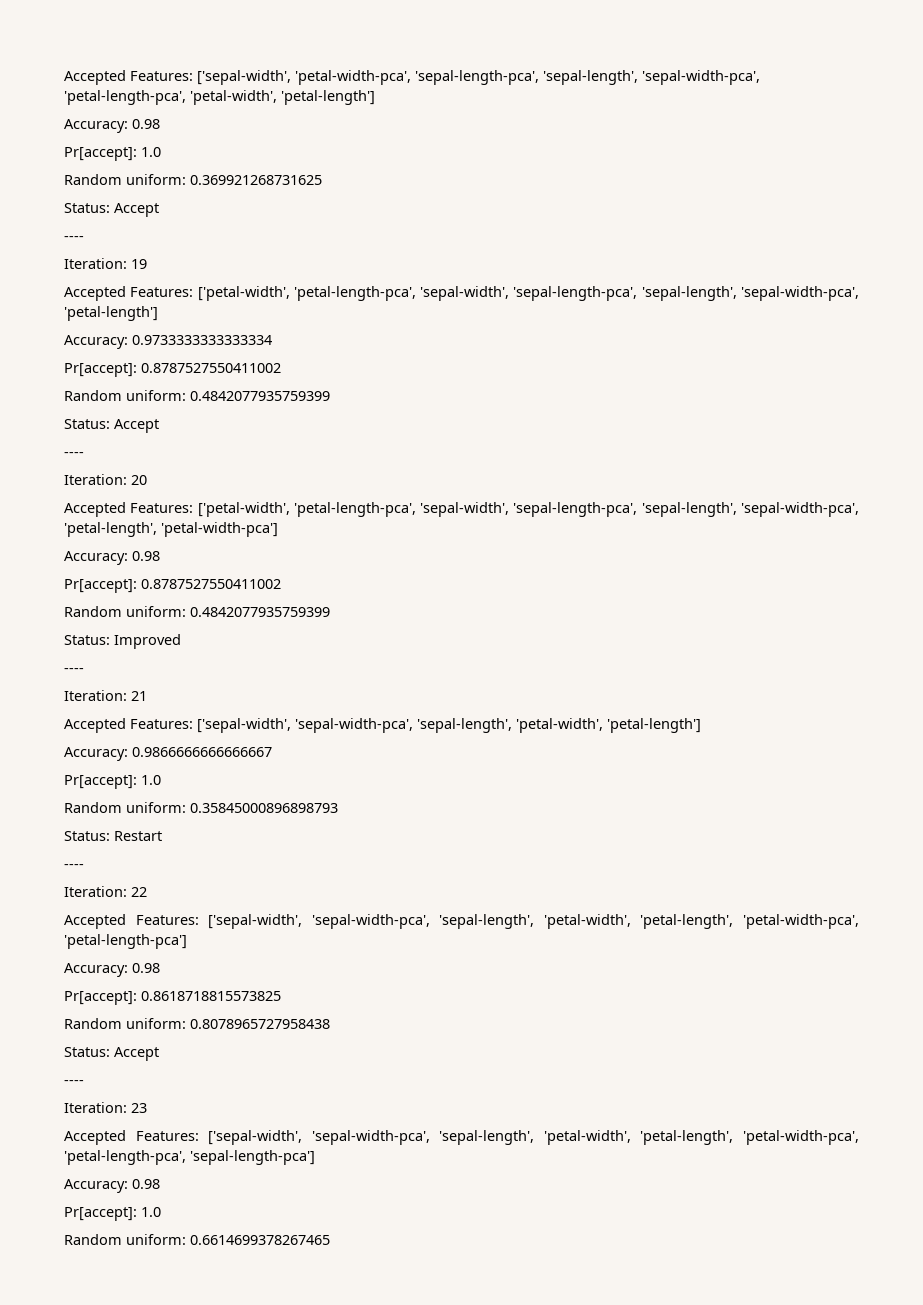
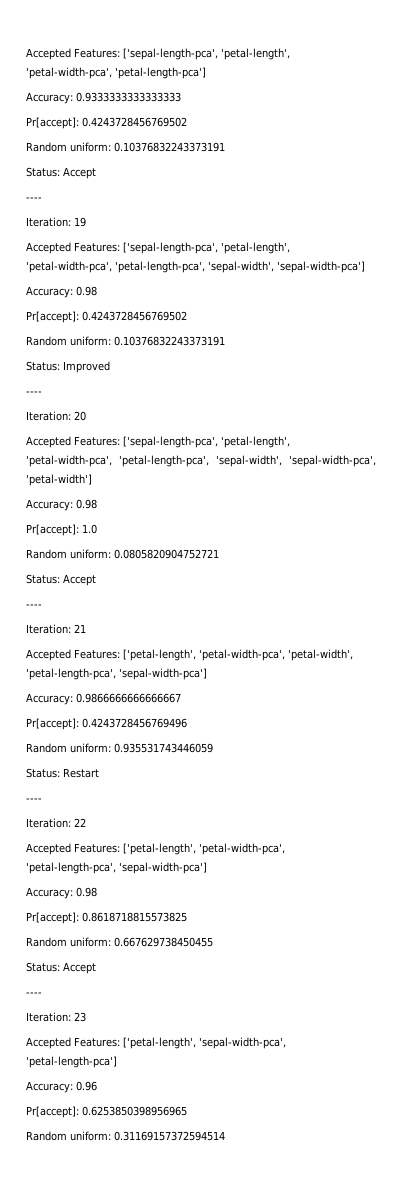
- Accepted Features: ['sepal-width', 'petal-width-pca', 'sepal-length-pca', 'sepal-length', 'sepal-width-pca', 'petal-length-pca', 'petal-width', 'petal-length']
- Accuracy: 0.98
- Pr[accept]: 1.0
- Random uniform: 0.369921268731625
+ Accepted Features: ['sepal-length-pca', 'petal-length', 'petal-width-pca', 'petal-length-pca']
+ Accuracy: 0.9333333333333333
+ Pr[accept]: 0.4243728456769502
+ Random uniform: 0.10376832243373191
- Accepted Features: ['petal-width', 'petal-length-pca', 'sepal-width', 'sepal-length-pca', 'sepal-length', 'sepal-width-pca', 'petal-length']
- Accuracy: 0.9733333333333334
- Pr[accept]: 0.8787527550411002
- Random uniform: 0.4842077935759399
- Status: Accept
+ Accepted Features: ['sepal-length-pca', 'petal-length', 'petal-width-pca', 'petal-length-pca', 'sepal-width', 'sepal-width-pca']
+ Accuracy: 0.98
+ Pr[accept]: 0.4243728456769502
+ Random uniform: 0.10376832243373191
+ Status: Improved
- Accepted Features: ['petal-width', 'petal-length-pca', 'sepal-width', 'sepal-length-pca', 'sepal-length', 'sepal-width-pca', 'petal-length', 'petal-width-pca']
+ Accepted Features: ['sepal-length-pca', 'petal-length', 'petal-width-pca', 'petal-length-pca', 'sepal-width', 'sepal-width-pca', 'petal-width']
  Accuracy: 0.98
- Pr[accept]: 0.8787527550411002
- Random uniform: 0.4842077935759399
- Status: Improved
+ Pr[accept]: 1.0
+ Random uniform: 0.0805820904752721
+ Status: Accept
- Accepted Features: ['sepal-width', 'sepal-width-pca', 'sepal-length', 'petal-width', 'petal-length']
+ Accepted Features: ['petal-length', 'petal-width-pca', 'petal-width', 'petal-length-pca', 'sepal-width-pca']
  Accuracy: 0.9866666666666667
- Pr[accept]: 1.0
- Random uniform: 0.35845000896898793
+ Pr[accept]: 0.4243728456769496
+ Random uniform: 0.935531743446059
- Accepted Features: ['sepal-width', 'sepal-width-pca', 'sepal-length', 'petal-width', 'petal-length', 'petal-width-pca', 'petal-length-pca']
+ Accepted Features: ['petal-length', 'petal-width-pca', 'petal-length-pca', 'sepal-width-pca']
- Random uniform: 0.8078965727958438
+ Random uniform: 0.667629738450455
- Accepted Features: ['sepal-width', 'sepal-width-pca', 'sepal-length', 'petal-width', 'petal-length', 'petal-width-pca', 'petal-length-pca', 'sepal-length-pca']
- Accuracy: 0.98
- Pr[accept]: 1.0
- Random uniform: 0.6614699378267465
+ Accepted Features: ['petal-length', 'sepal-width-pca', 'petal-length-pca']
+ Accuracy: 0.96
+ Pr[accept]: 0.6253850398956965
+ Random uniform: 0.31169157372594514

